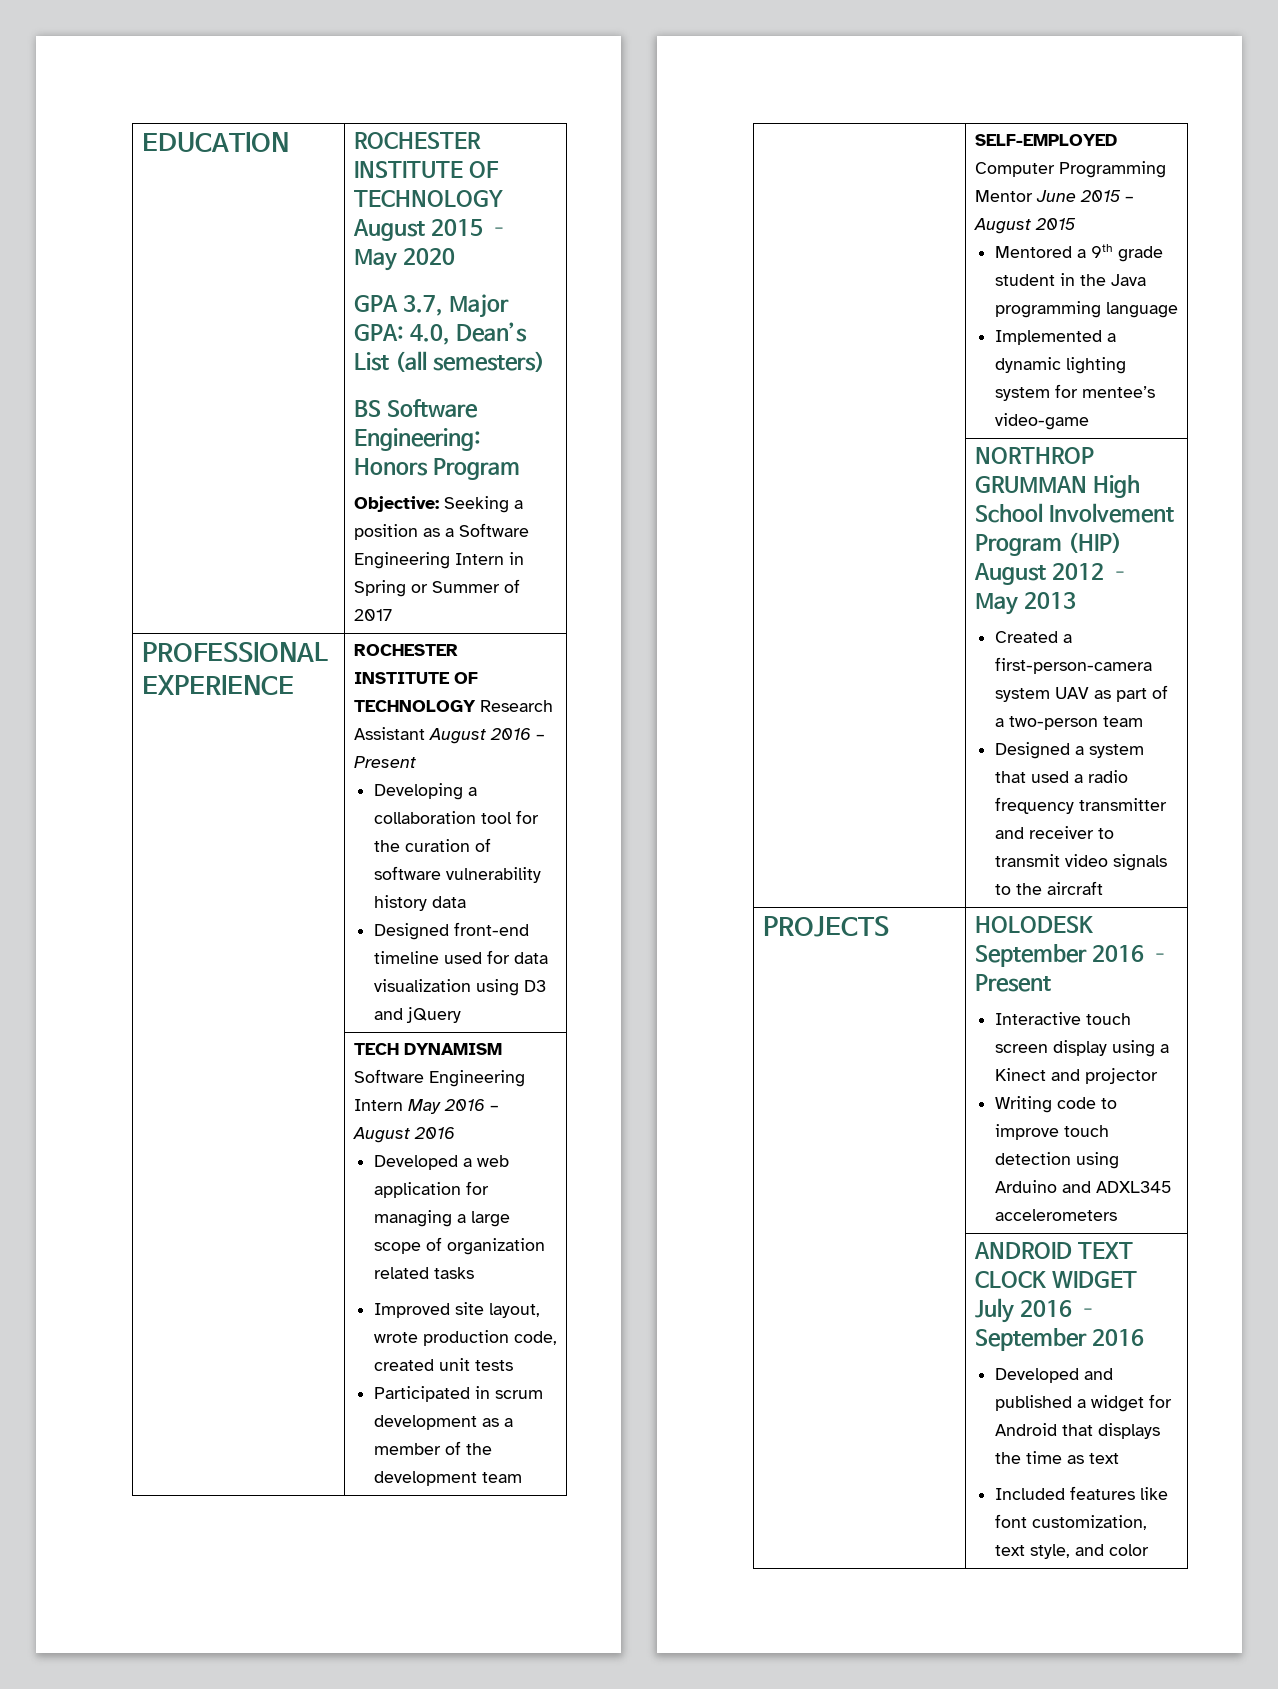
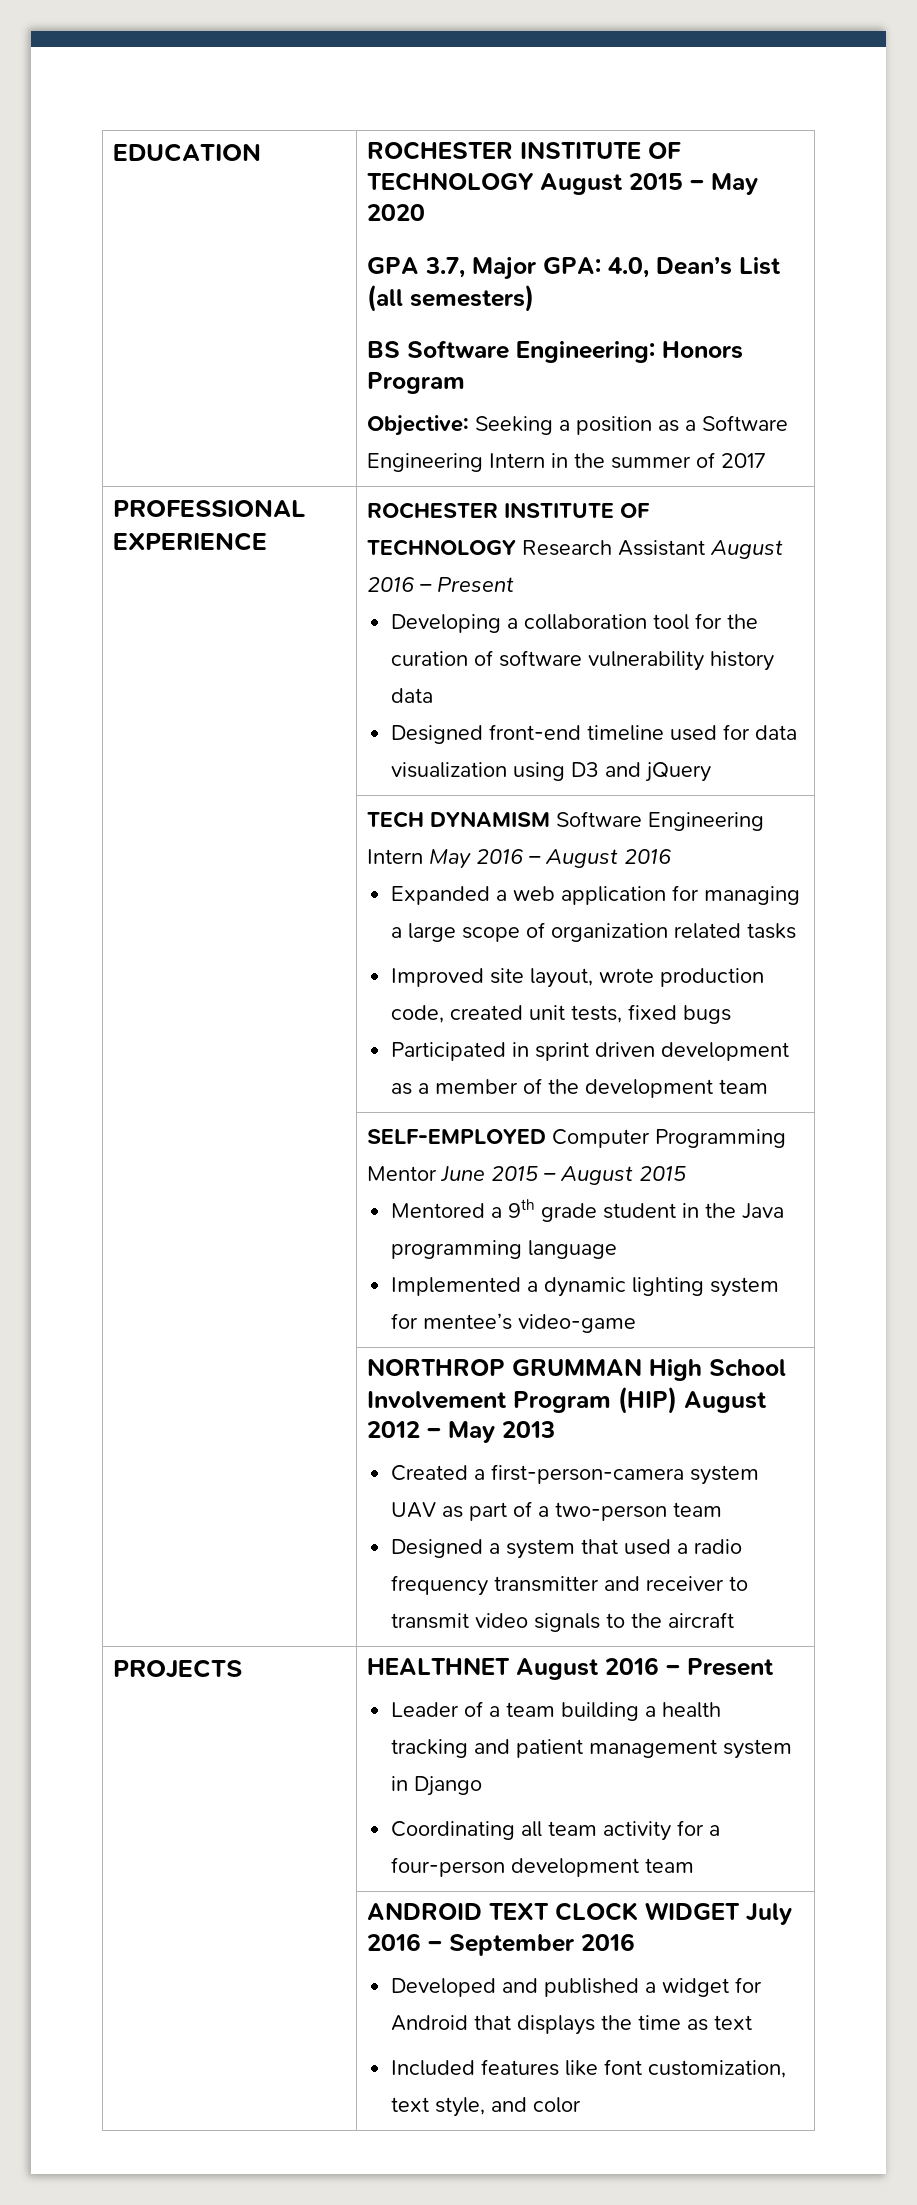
  EDUCATION | ROCHESTER INSTITUTE OF TECHNOLOGY August 2015 – May 2020
  GPA 3.7, Major GPA: 4.0, Dean’s List (all semesters)
  BS Software Engineering: Honors Program
- Objective: Seeking a position as a Software Engineering Intern in Spring or Summer of 2017
+ Objective: Seeking a position as a Software Engineering Intern in the summer of 2017
- Developed a web application for managing a large scope of organization related tasks
+ Expanded a web application for managing a large scope of organization related tasks
- Improved site layout, wrote production code, created unit tests
+ Improved site layout, wrote production code, created unit tests, fixed bugs
- Participated in scrum development as a member of the development team
+ Participated in sprint driven development as a member of the development team
- PROJECTS | HOLODESK September 2016 – Present
- Interactive touch screen display using a Kinect and projector
- Writing code to improve touch detection using Arduino and ADXL345 accelerometers
+ PROJECTS | HEALTHNET August 2016 – Present
+ Leader of a team building a health tracking and patient management system in Django
+ Coordinating all team activity for a four-person development team

